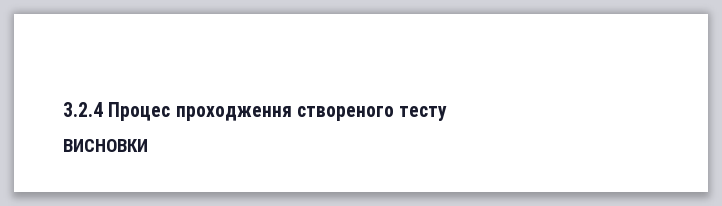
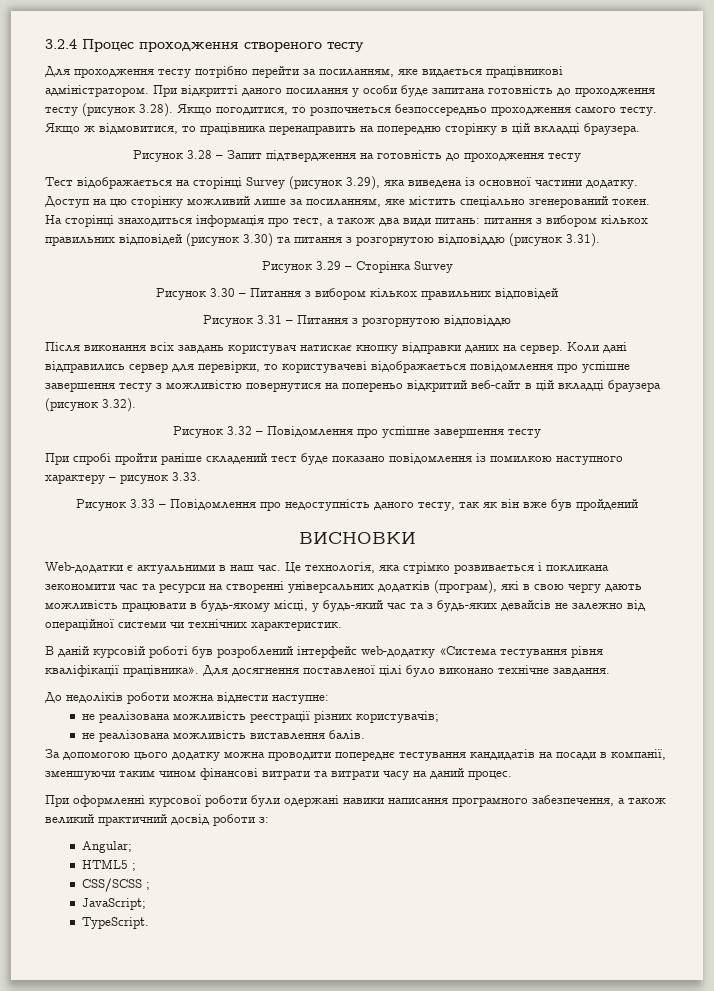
+ Для проходження тесту потрібно перейти за посиланням, яке видається працівникові адміністратором. При відкритті даного посилання у особи буде запитана готовність до проходження тесту (рисунок 3.28). Якщо погодитися, то розпочнеться безпоссередньо проходження самого тесту. Якщо ж відмовитися, то працівника перенаправить на попередню сторінку в цій вкладці браузера.
+ Рисунок 3.28 – Запит підтвердження на готовність до проходження тесту
+ Тест відображається на сторінці Survey (рисунок 3.29), яка виведена із основної частини додатку. Доступ на цю сторінку можливий лише за посиланням, яке містить спеціально згенерований токен. На сторінці знаходиться інформація про тест, а також два види питань: питання з вибором кількох правильних відповідей (рисунок 3.30) та питання з розгорнутою відповіддю (рисунок 3.31).
+ Рисунок 3.29 – Сторінка Survey
+ Рисунок 3.30 – Питання з вибором кількох правильних відповідей
+ Рисунок 3.31 – Питання з розгорнутою відповіддю
+ Після виконання всіх завдань користувач натискає кнопку відправки даних на сервер. Коли дані відправились сервер для перевірки, то користувачеві відображається повідомлення про успішне завершення тесту з можливістю повернутися на попереньо відкритий веб-сайт в цій вкладці браузера (рисунок 3.32).
+ Рисунок 3.32 – Повідомлення про успішне завершення тесту
+ При спробі пройти раніше складений тест буде показано повідомлення із помилкою наступного характеру – рисунок 3.33.
+ Рисунок 3.33 – Повідомлення про недоступність даного тесту, так як він вже був пройдений
  ВИСНОВКИ
+ Web-додатки є актуальними в наш час. Це технологія, яка стрімко розвивається і покликана зекономити час та ресурси на створенні універсальних додатків (програм), які в свою чергу дають можливість працювати в будь-якому місці, у будь-який час та з будь-яких девайсів не залежно від операційної системи чи технічних характеристик.
+ В даній курсовій роботі був розроблений інтерфейс web-додатку «Система тестування рівня кваліфікації працівника». Для досягнення поставленої цілі було виконано технічне завдання.
+ До недоліків роботи можна віднести наступне:
+ не реалізована можливість реєстрації різних користувачів;
+ не реалізована можливість виставлення балів.
+ За допомогою цього додатку можна проводити попереднє тестування кандидатів на посади в компанії, зменшуючи таким чином фінансові витрати та витрати часу на даний процес.
+ При оформленні курсової роботи були одержані навики написання програмного забезпечення, а також великий практичний досвід роботи з:
+ Angular;
+ HTML5 ;
+ CSS/SCSS ;
+ JavaScript;
+ TypeScript.

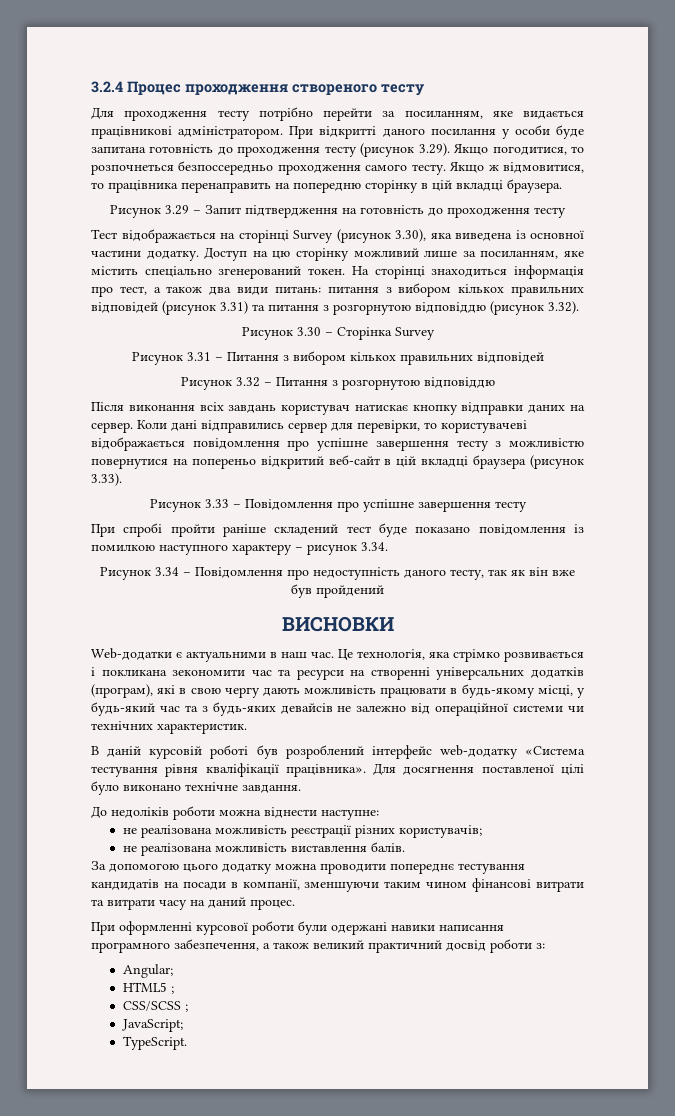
- При відкритті даного посилання у особи буде запитана готовність до проходження тесту (рисунок 3.28). Якщо погодитися, то розпочнеться безпоссередньо проходження самого тесту.
+ При відкритті даного посилання у особи буде запитана готовність до проходження тесту (рисунок 3.29). Якщо погодитися, то розпочнеться безпоссередньо проходження самого тесту.
- Рисунок 3.28 – Запит підтвердження на готовність до проходження тесту
+ Рисунок 3.29 – Запит підтвердження на готовність до проходження тесту
- Тест відображається на сторінці Survey (рисунок 3.29), яка виведена із основної частини додатку.
+ Тест відображається на сторінці Survey (рисунок 3.30), яка виведена із основної частини додатку.
- На сторінці знаходиться інформація про тест, а також два види питань: питання з вибором кількох правильних відповідей (рисунок 3.30) та питання з розгорнутою відповіддю (рисунок 3.31).
- Рисунок 3.29 – Сторінка Survey
+ На сторінці знаходиться інформація про тест, а також два види питань: питання з вибором кількох правильних відповідей (рисунок 3.31) та питання з розгорнутою відповіддю (рисунок 3.32).
+ Рисунок 3.30 – Сторінка Survey
- Рисунок 3.30 – Питання з вибором кількох правильних відповідей
+ Рисунок 3.31 – Питання з вибором кількох правильних відповідей
- Рисунок 3.31 – Питання з розгорнутою відповіддю
+ Рисунок 3.32 – Питання з розгорнутою відповіддю
- Коли дані відправились сервер для перевірки, то користувачеві відображається повідомлення про успішне завершення тесту з можливістю повернутися на попереньо відкритий веб-сайт в цій вкладці браузера (рисунок 3.32).
- Рисунок 3.32 – Повідомлення про успішне завершення тесту
+ Коли дані відправились сервер для перевірки, то користувачеві відображається повідомлення про успішне завершення тесту з можливістю повернутися на попереньо відкритий веб-сайт в цій вкладці браузера (рисунок 3.33).
+ Рисунок 3.33 – Повідомлення про успішне завершення тесту
- При спробі пройти раніше складений тест буде показано повідомлення із помилкою наступного характеру – рисунок 3.33.
- Рисунок 3.33 – Повідомлення про недоступність даного тесту, так як він вже був пройдений
+ При спробі пройти раніше складений тест буде показано повідомлення із помилкою наступного характеру – рисунок 3.34.
+ Рисунок 3.34 – Повідомлення про недоступність даного тесту, так як він вже був пройдений

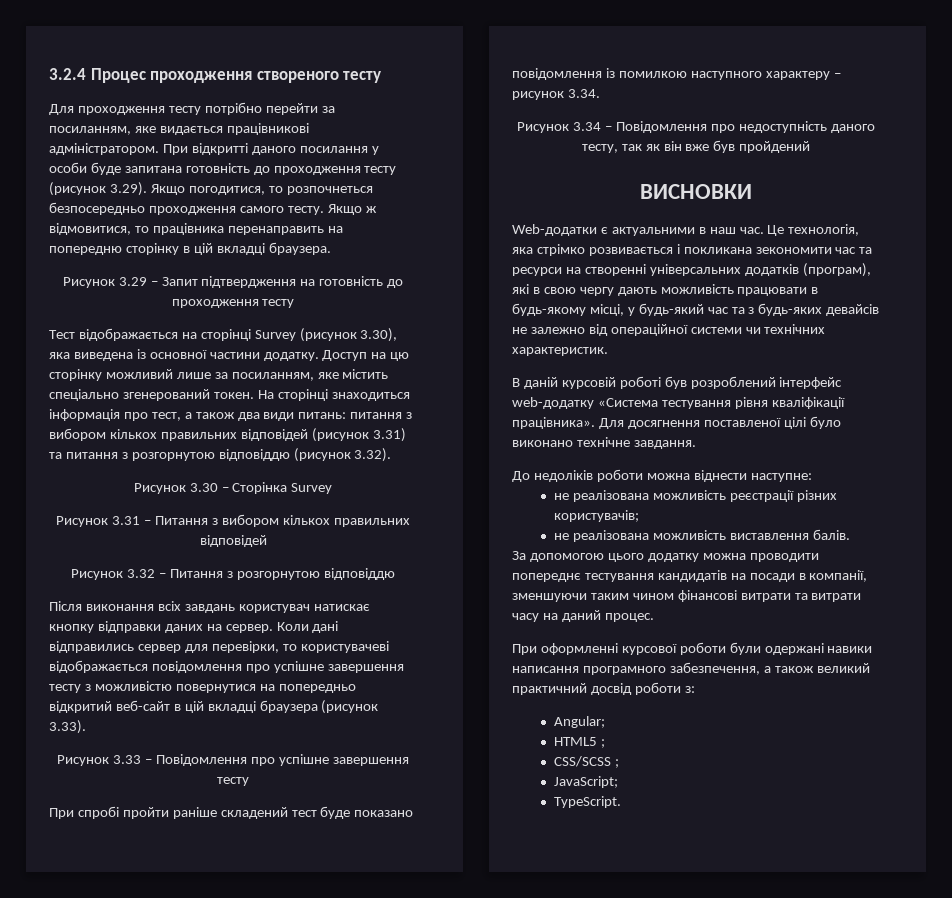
- При відкритті даного посилання у особи буде запитана готовність до проходження тесту (рисунок 3.29). Якщо погодитися, то розпочнеться безпоссередньо проходження самого тесту.
+ При відкритті даного посилання у особи буде запитана готовність до проходження тесту (рисунок 3.29). Якщо погодитися, то розпочнеться безпосередньо проходження самого тесту.
- Коли дані відправились сервер для перевірки, то користувачеві відображається повідомлення про успішне завершення тесту з можливістю повернутися на попереньо відкритий веб-сайт в цій вкладці браузера (рисунок 3.33).
+ Коли дані відправились сервер для перевірки, то користувачеві відображається повідомлення про успішне завершення тесту з можливістю повернутися на попередньо відкритий веб-сайт в цій вкладці браузера (рисунок 3.33).

